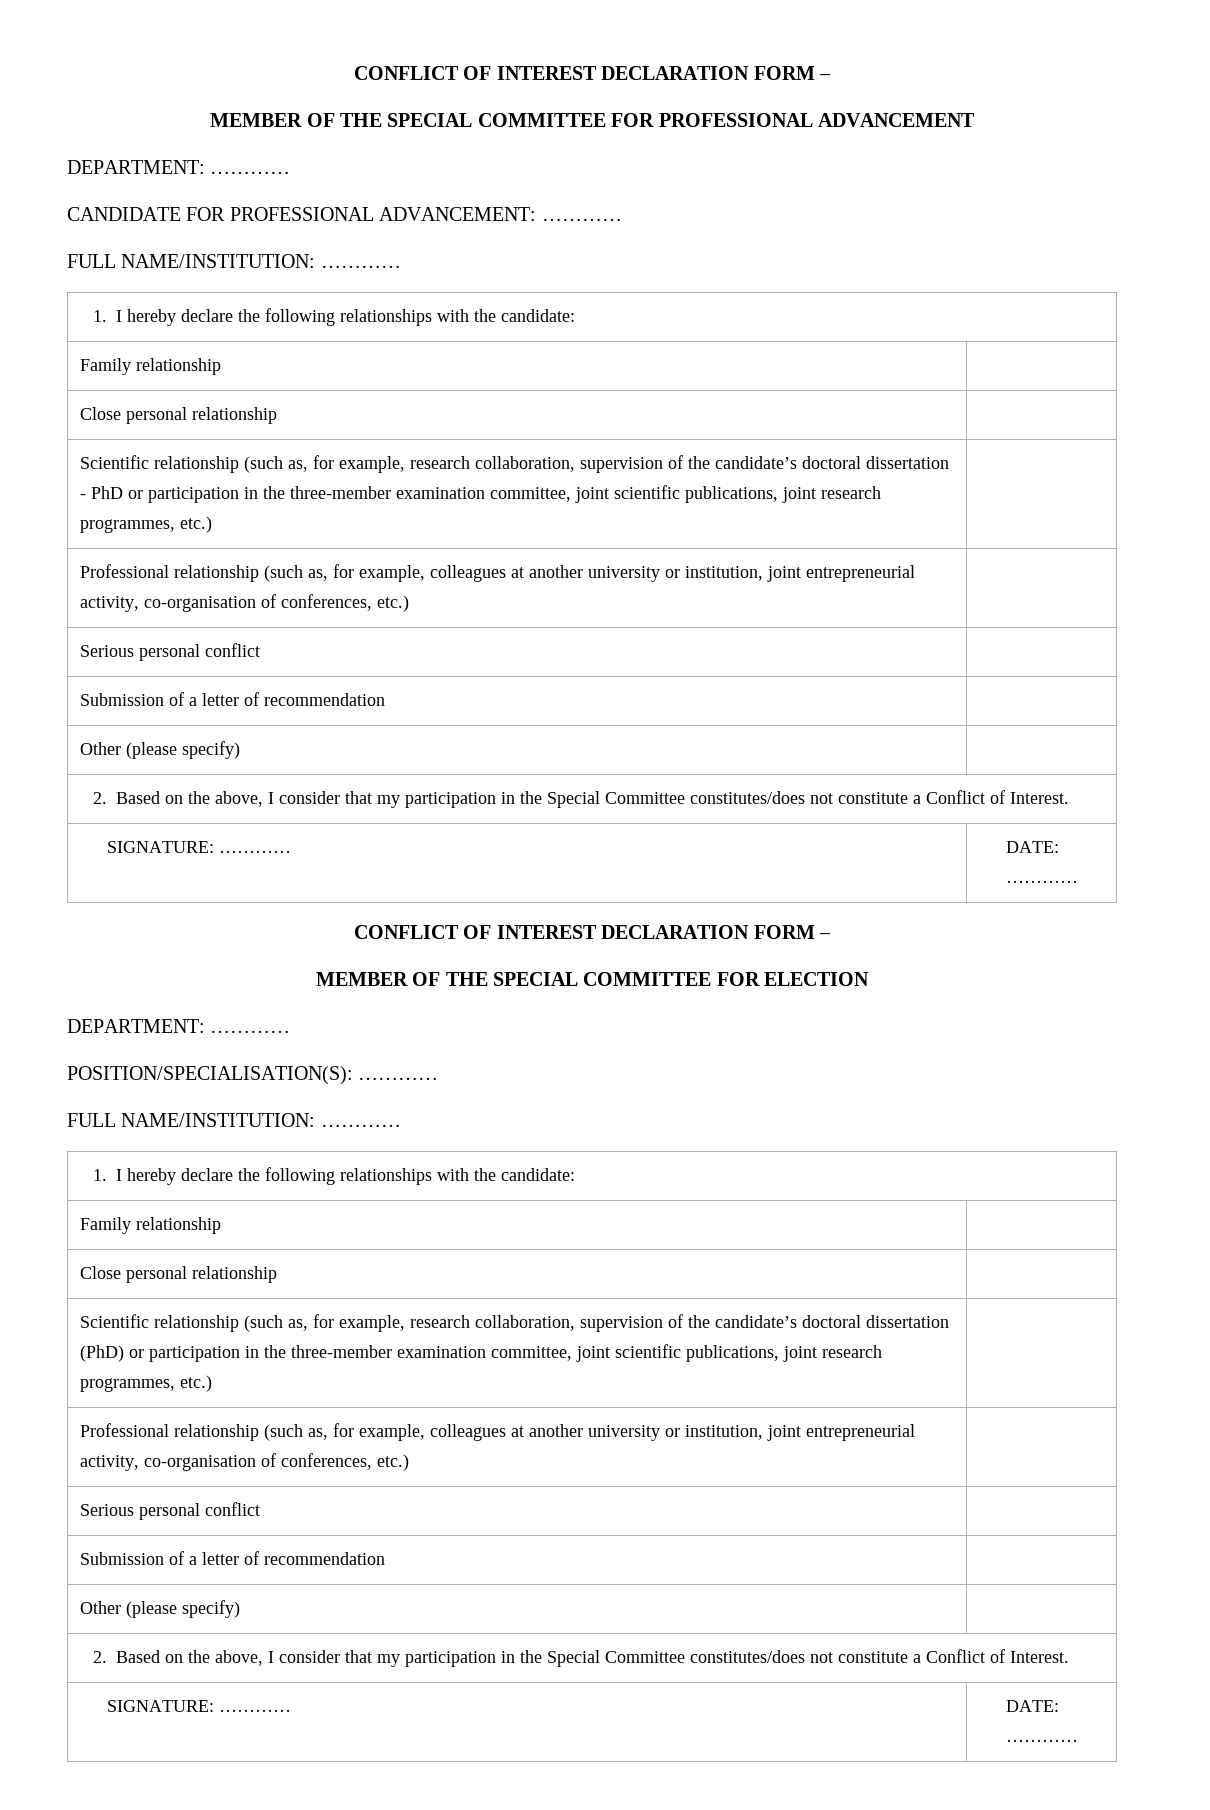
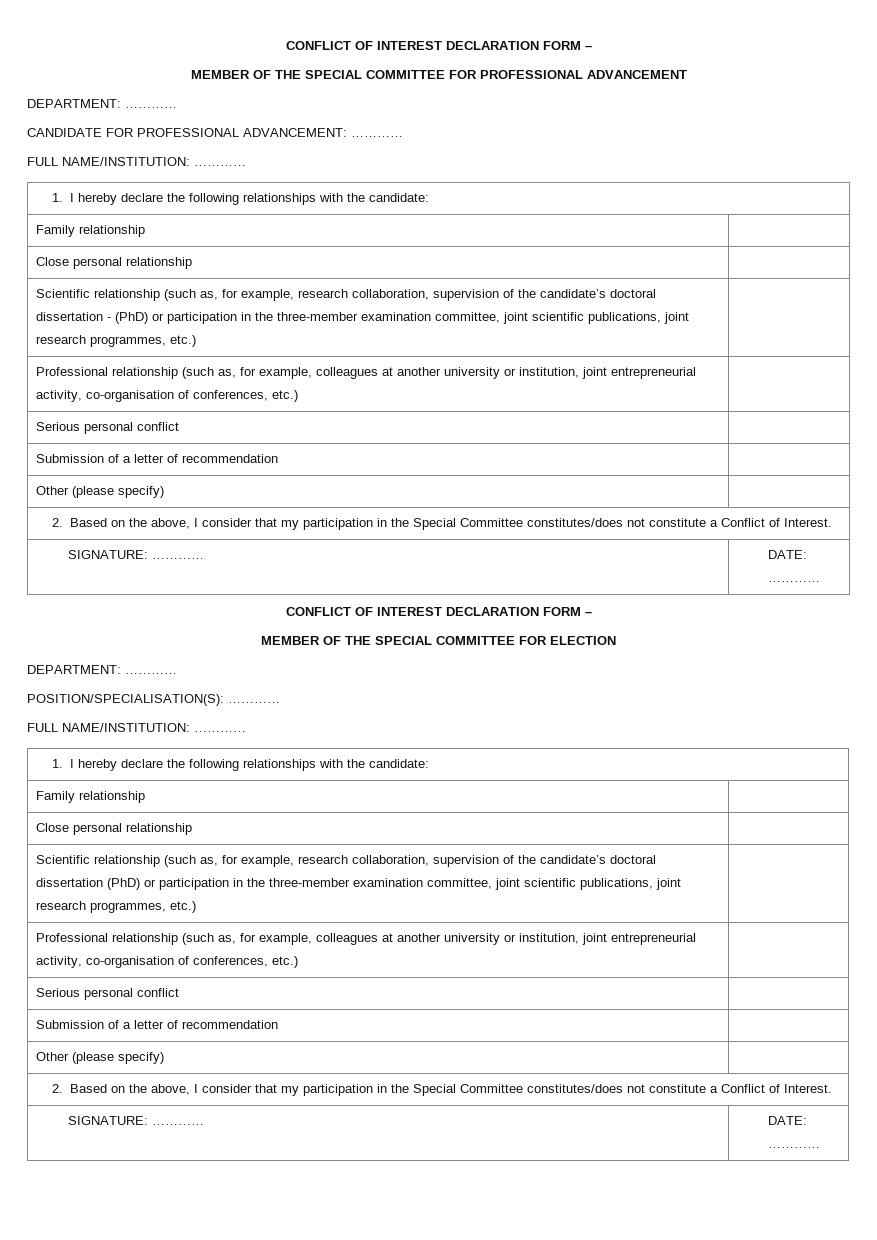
- Scientific relationship (such as, for example, research collaboration, supervision of the candidate’s doctoral dissertation - PhD or participation in the three-member examination committee, joint scientific publications, joint research programmes, etc.) |
+ Scientific relationship (such as, for example, research collaboration, supervision of the candidate’s doctoral dissertation - (PhD) or participation in the three-member examination committee, joint scientific publications, joint research programmes, etc.) |

